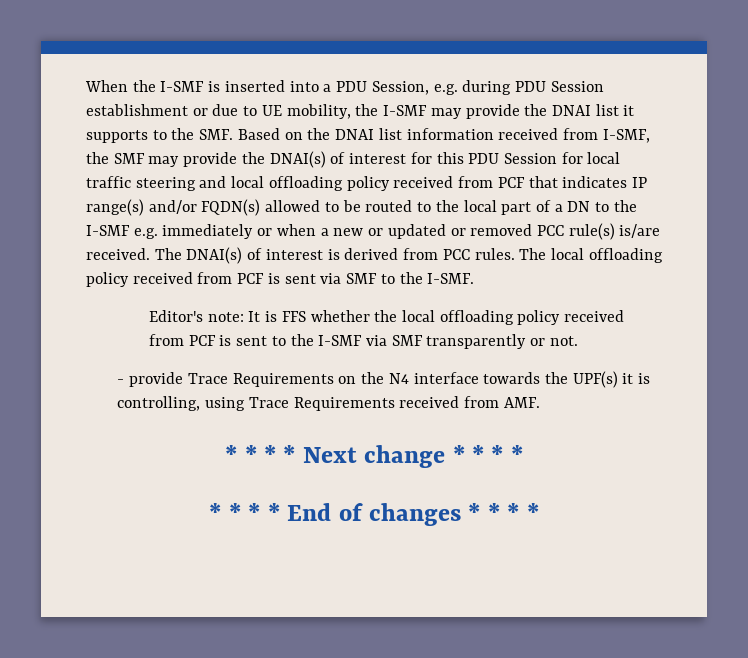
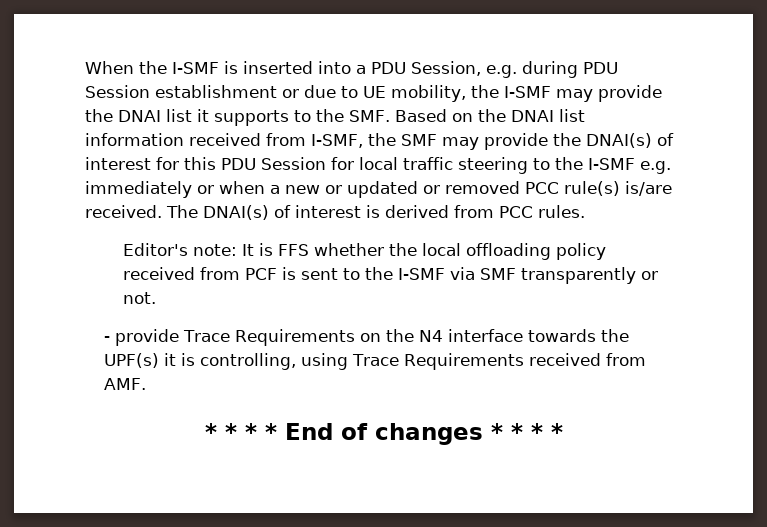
- When the I-SMF is inserted into a PDU Session, e.g. during PDU Session establishment or due to UE mobility, the I-SMF may provide the DNAI list it supports to the SMF. Based on the DNAI list information received from I-SMF, the SMF may provide the DNAI(s) of interest for this PDU Session for local traffic steering and local offloading policy received from PCF that indicates IP range(s) and/or FQDN(s) allowed to be routed to the local part of a DN to the I-SMF e.g. immediately or when a new or updated or removed PCC rule(s) is/are received.
+ When the I-SMF is inserted into a PDU Session, e.g. during PDU Session establishment or due to UE mobility, the I-SMF may provide the DNAI list it supports to the SMF. Based on the DNAI list information received from I-SMF, the SMF may provide the DNAI(s) of interest for this PDU Session for local traffic steering to the I-SMF e.g. immediately or when a new or updated or removed PCC rule(s) is/are received.
- The local offloading policy received from PCF is sent via SMF to the I-SMF.
- * * * * Next change * * * *

